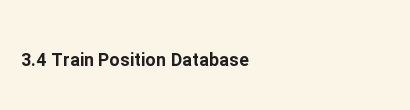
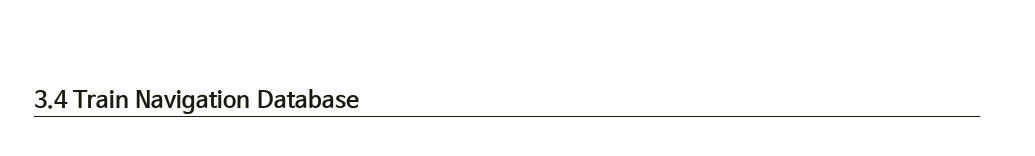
- 3.4 Train Position Database
+ 3.4 Train Navigation Database

